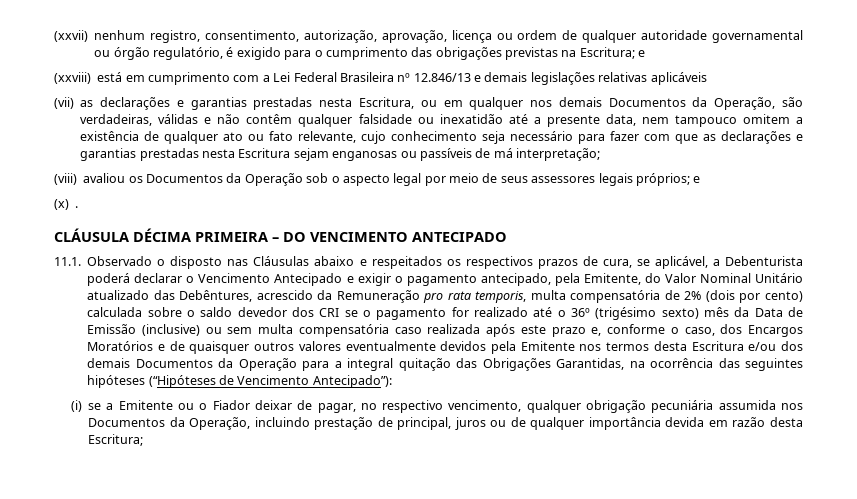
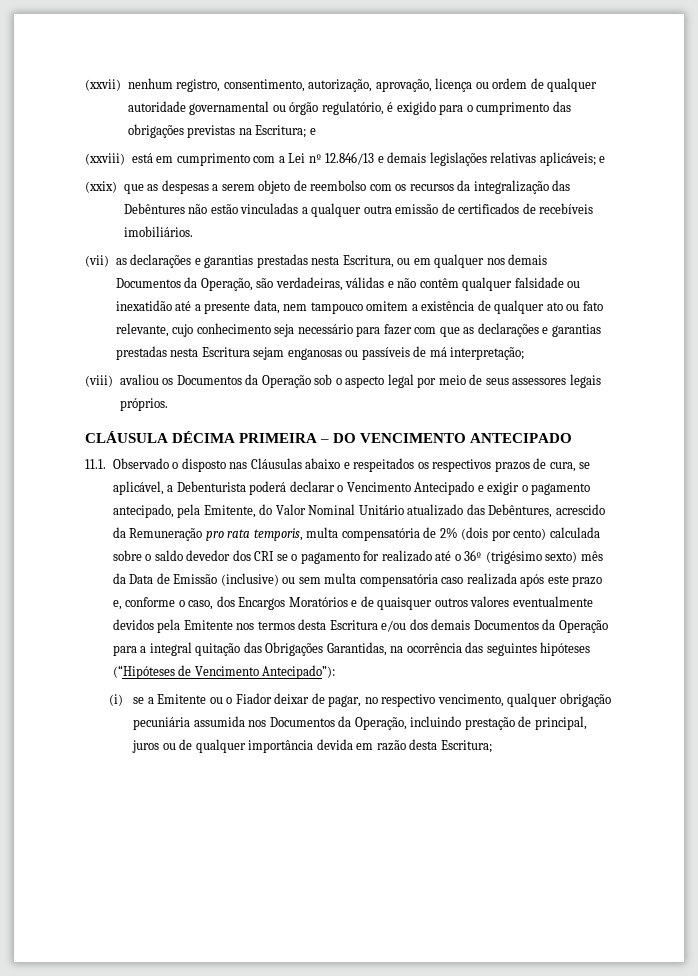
- (xxviii) está em cumprimento com a Lei Federal Brasileira nº 12.846/13 e demais legislações relativas aplicáveis
+ (xxviii) está em cumprimento com a Lei nº 12.846/13 e demais legislações relativas aplicáveis; e
+ (xxix) que as despesas a serem objeto de reembolso com os recursos da integralização das Debêntures não estão vinculadas a qualquer outra emissão de certificados de recebíveis imobiliários.
- (viii) avaliou os Documentos da Operação sob o aspecto legal por meio de seus assessores legais próprios; e
- (x) .
+ (viii) avaliou os Documentos da Operação sob o aspecto legal por meio de seus assessores legais próprios.

